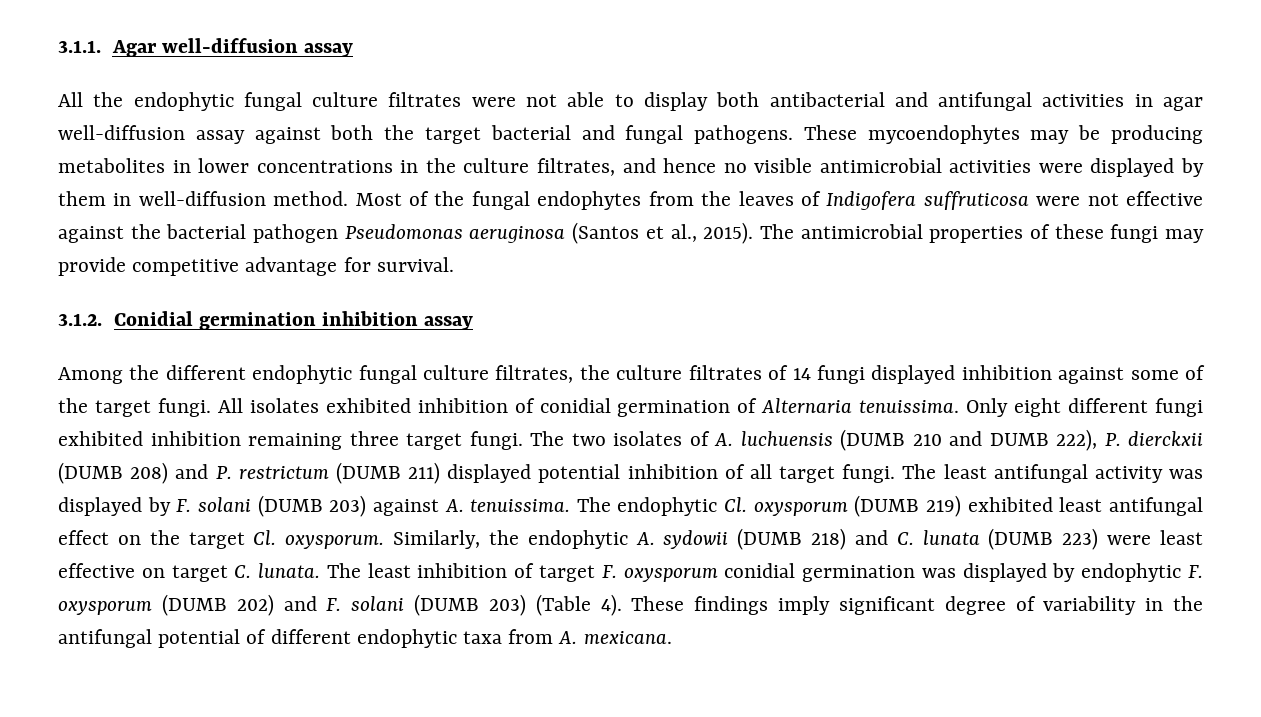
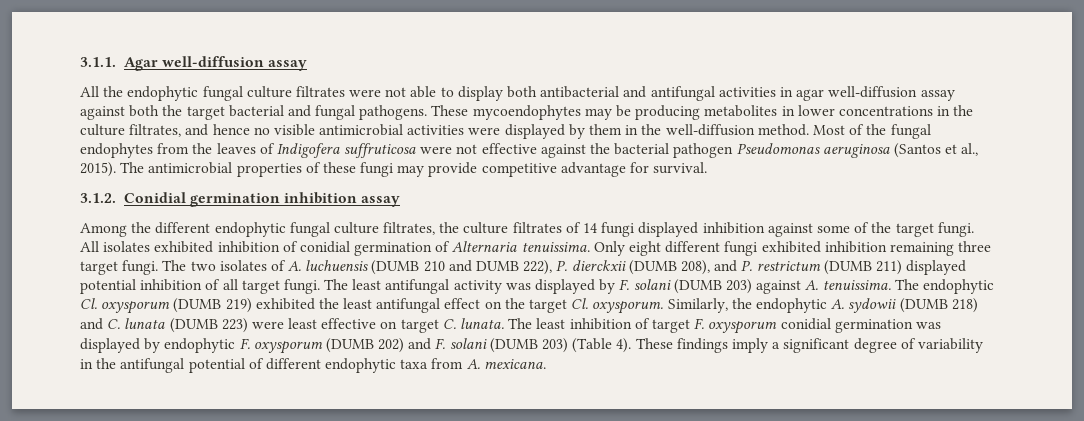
- These mycoendophytes may be producing metabolites in lower concentrations in the culture filtrates, and hence no visible antimicrobial activities were displayed by them in well-diffusion method.
+ These mycoendophytes may be producing metabolites in lower concentrations in the culture filtrates, and hence no visible antimicrobial activities were displayed by them in the well-diffusion method.
- The two isolates of A. luchuensis (DUMB 210 and DUMB 222), P. dierckxii (DUMB 208) and P. restrictum (DUMB 211) displayed potential inhibition of all target fungi.
+ The two isolates of A. luchuensis (DUMB 210 and DUMB 222), P. dierckxii (DUMB 208), and P. restrictum (DUMB 211) displayed potential inhibition of all target fungi.
- The endophytic Cl. oxysporum (DUMB 219) exhibited least antifungal effect on the target Cl. oxysporum.
+ The endophytic Cl. oxysporum (DUMB 219) exhibited the least antifungal effect on the target Cl. oxysporum.
- These findings imply significant degree of variability in the antifungal potential of different endophytic taxa from A. mexicana.
+ These findings imply a significant degree of variability in the antifungal potential of different endophytic taxa from A. mexicana.

